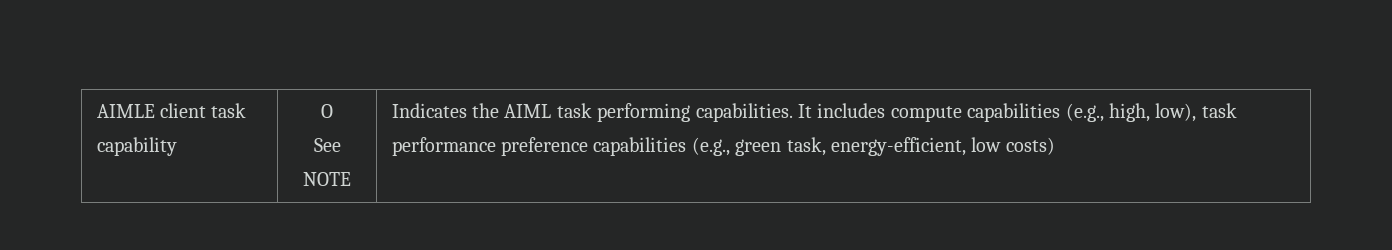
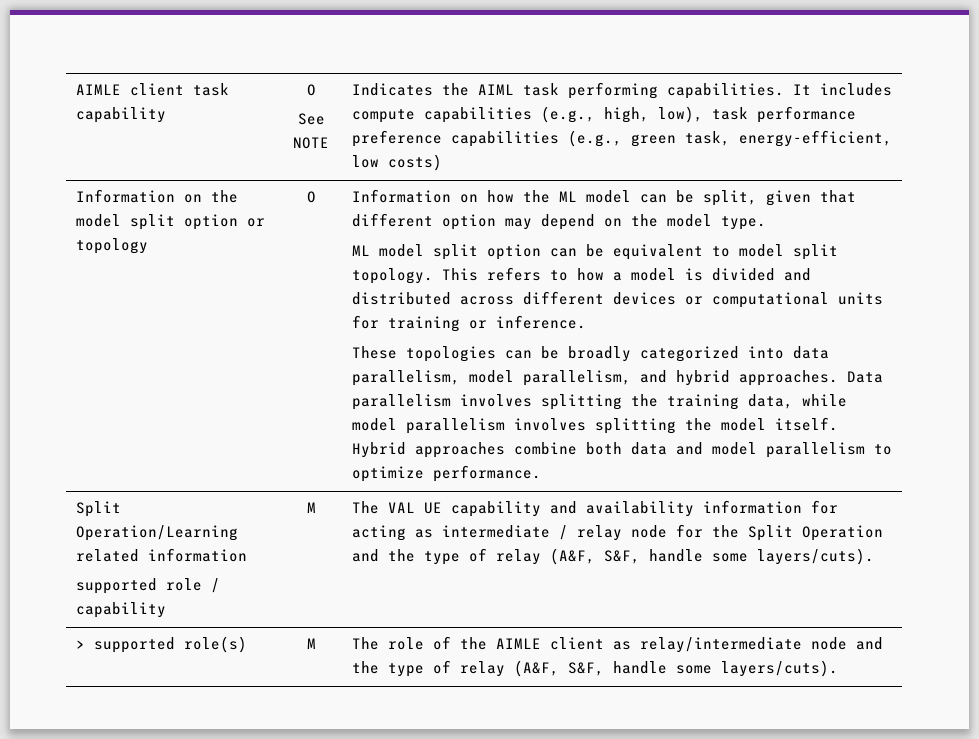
+ Information on the model split option or topology | O | Information on how the ML model can be split, given that different option may depend on the model type.
+ ML model split option can be equivalent to model split topology. This refers to how a model is divided and distributed across different devices or computational units for training or inference.
+ These topologies can be broadly categorized into data parallelism, model parallelism, and hybrid approaches. Data parallelism involves splitting the training data, while model parallelism involves splitting the model itself. Hybrid approaches combine both data and model parallelism to optimize performance.
+ Split Operation/Learning related information
+ supported role / capability | M | The VAL UE capability and availability information for acting as intermediate / relay node for the Split Operation and the type of relay (A&F, S&F, handle some layers/cuts).
+ > supported role(s) | M | The role of the AIMLE client as relay/intermediate node and the type of relay (A&F, S&F, handle some layers/cuts).

